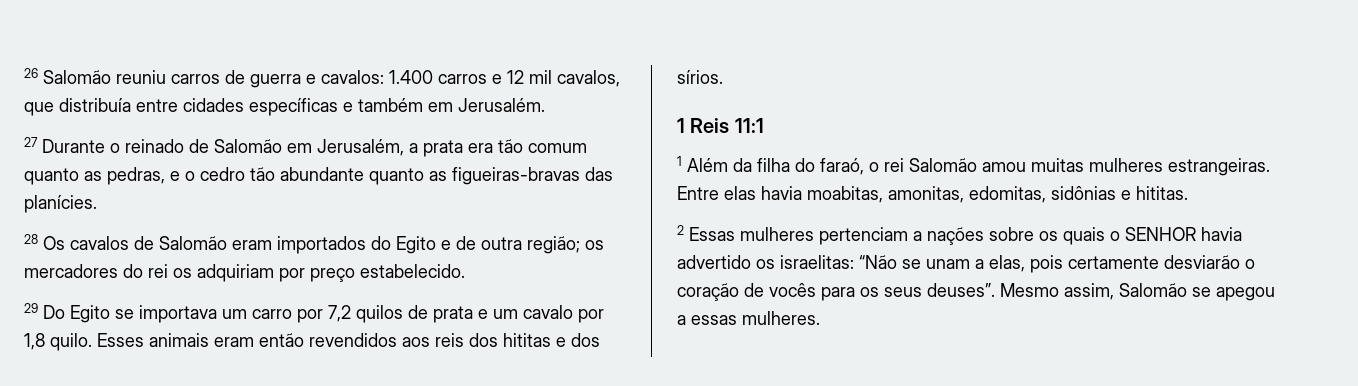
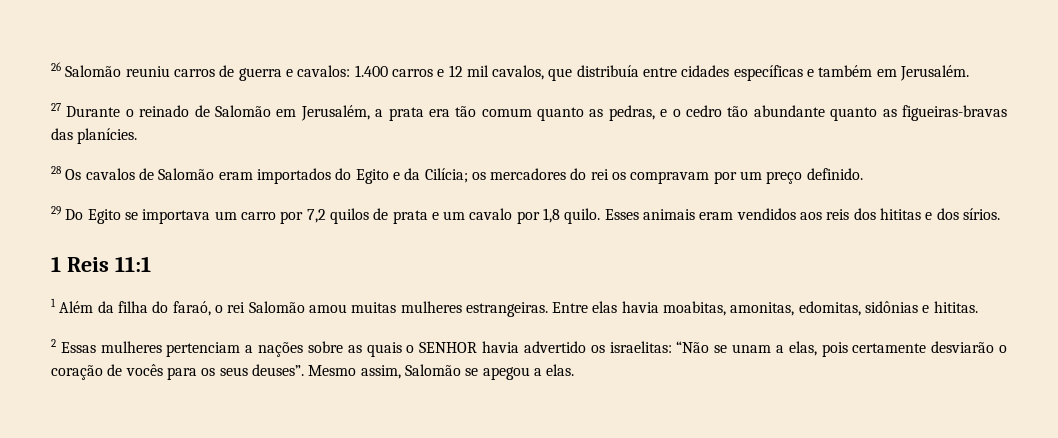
- 28 Os cavalos de Salomão eram importados do Egito e de outra região; os mercadores do rei os adquiriam por preço estabelecido.
+ 28 Os cavalos de Salomão eram importados do Egito e da Cilícia; os mercadores do rei os compravam por um preço definido.
- Esses animais eram então revendidos aos reis dos hititas e dos sírios.
+ Esses animais eram vendidos aos reis dos hititas e dos sírios.
- 2 Essas mulheres pertenciam a nações sobre os quais o SENHOR havia advertido os israelitas: “Não se unam a elas, pois certamente desviarão o coração de vocês para os seus deuses”.
+ 2 Essas mulheres pertenciam a nações sobre as quais o SENHOR havia advertido os israelitas: “Não se unam a elas, pois certamente desviarão o coração de vocês para os seus deuses”.
- Mesmo assim, Salomão se apegou a essas mulheres.
+ Mesmo assim, Salomão se apegou a elas.

